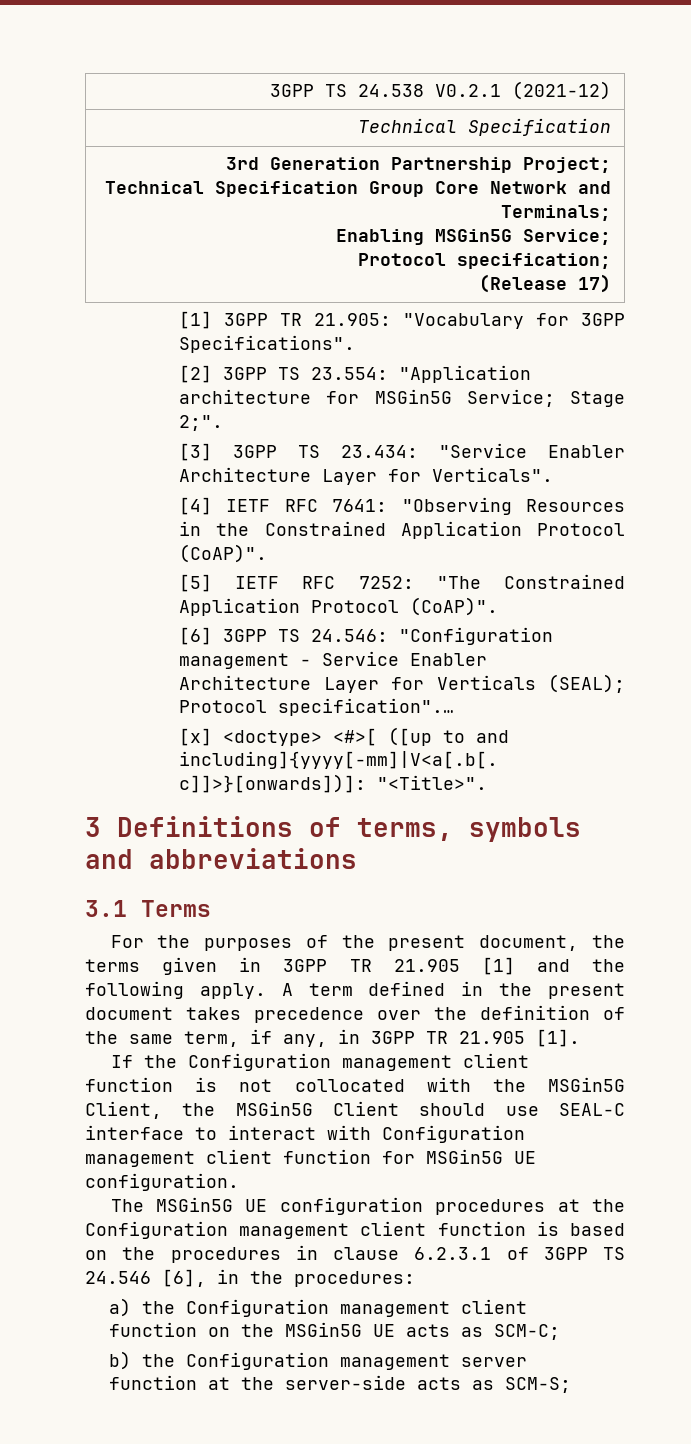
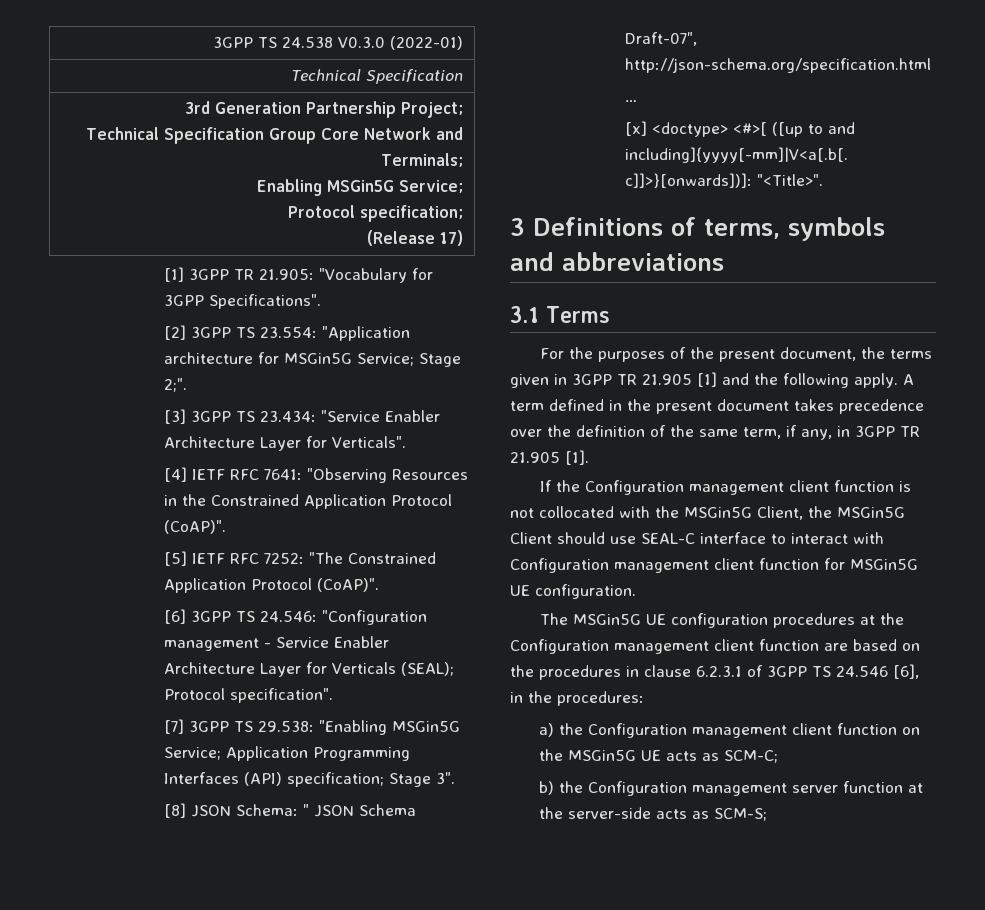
- 3GPP TS 24.538 V0.2.1 (2021-12)
+ 3GPP TS 24.538 V0.3.0 (2022-01)
- [6] 3GPP TS 24.546: "Configuration management - Service Enabler Architecture Layer for Verticals (SEAL); Protocol specification".…
+ [6] 3GPP TS 24.546: "Configuration management - Service Enabler Architecture Layer for Verticals (SEAL); Protocol specification".
+ [7] 3GPP TS 29.538: "Enabling MSGin5G Service; Application Programming Interfaces (API) specification; Stage 3".
+ [8] JSON Schema: " JSON Schema Draft-07", http://json-schema.org/specification.html
+ …
- The MSGin5G UE configuration procedures at the Configuration management client function is based on the procedures in clause 6.2.3.1 of 3GPP TS 24.546 [6], in the procedures:
+ The MSGin5G UE configuration procedures at the Configuration management client function are based on the procedures in clause 6.2.3.1 of 3GPP TS 24.546 [6], in the procedures:

